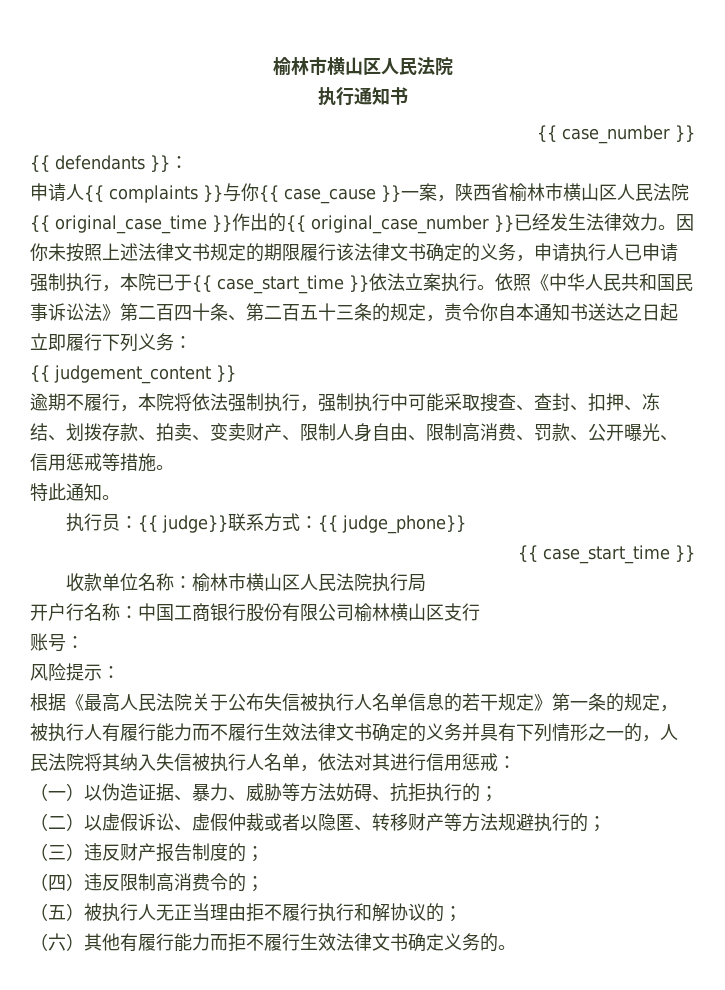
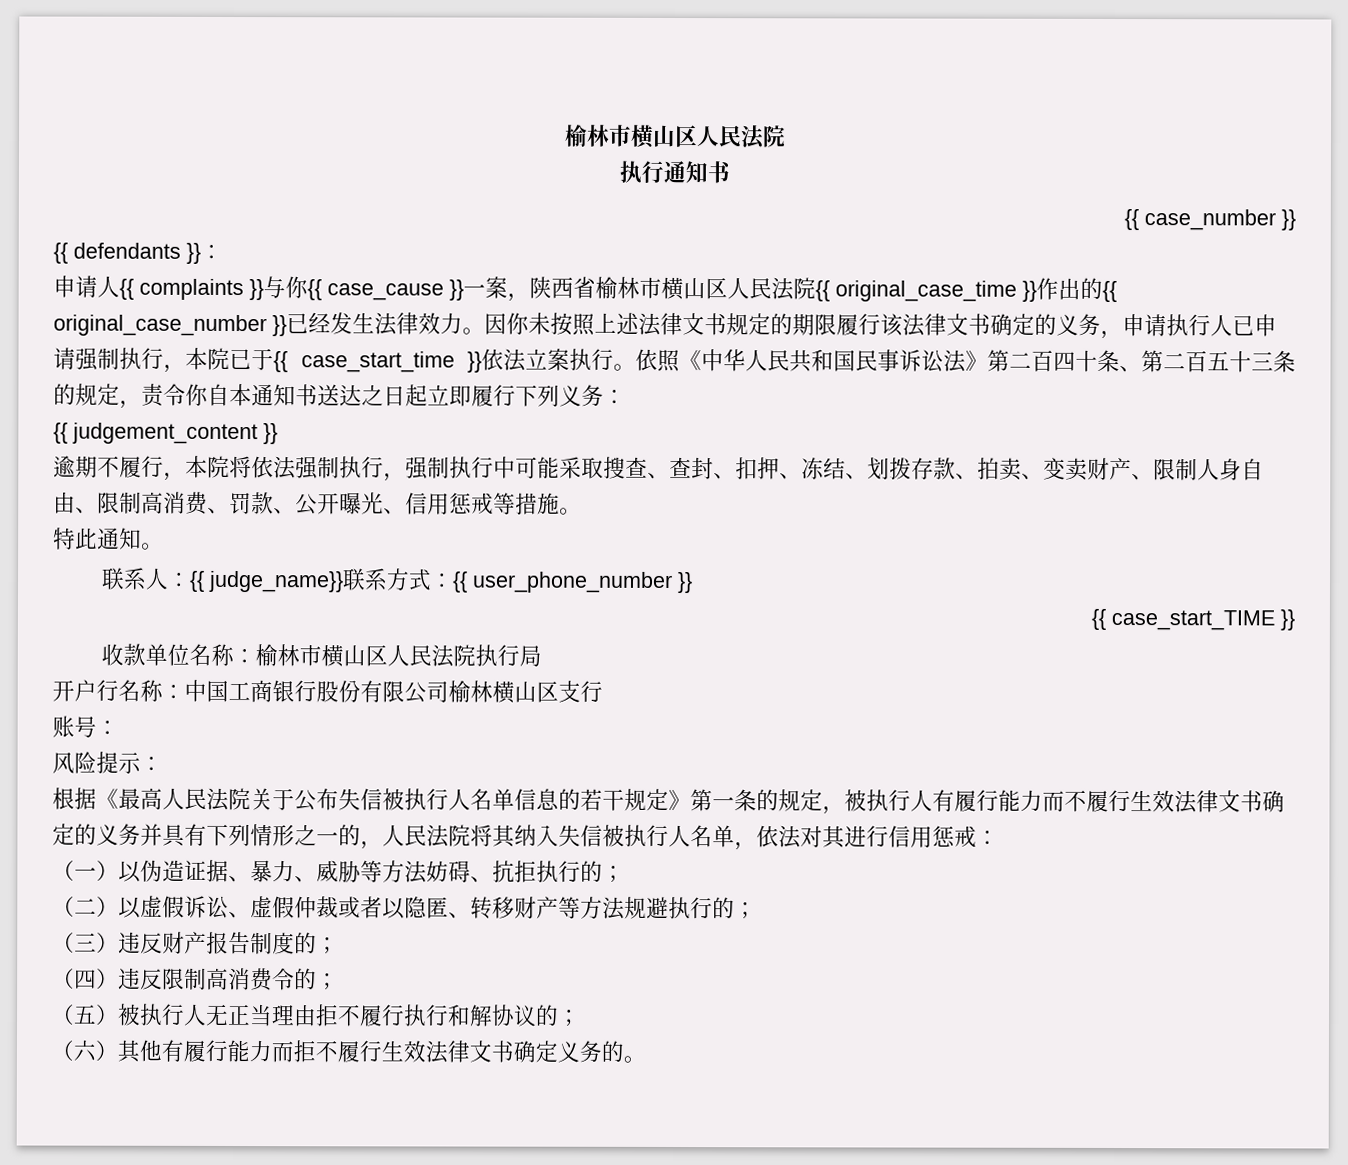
- 执行员：{{ judge}}联系方式：{{ judge_phone}}
- {{ case_start_time }}
+ 联系人：{{ judge_name}}联系方式：{{ user_phone_number }}
+ {{ case_start_TIME }}

